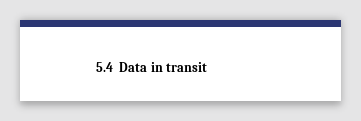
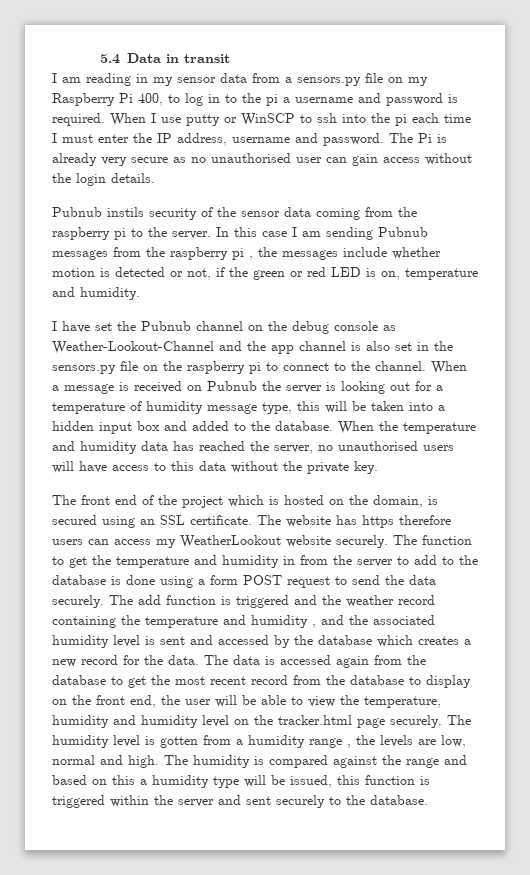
+ I am reading in my sensor data from a sensors.py file on my Raspberry Pi 400, to log in to the pi a username and password is required. When I use putty or WinSCP to ssh into the pi each time I must enter the IP address, username and password. The Pi is already very secure as no unauthorised user can gain access without the login details.
+ Pubnub instils security of the sensor data coming from the raspberry pi to the server. In this case I am sending Pubnub messages from the raspberry pi , the messages include whether motion is detected or not, if the green or red LED is on, temperature and humidity.
+ I have set the Pubnub channel on the debug console as Weather-Lookout-Channel and the app channel is also set in the sensors.py file on the raspberry pi to connect to the channel. When a message is received on Pubnub the server is looking out for a temperature of humidity message type, this will be taken into a hidden input box and added to the database. When the temperature and humidity data has reached the server, no unauthorised users will have access to this data without the private key.
+ The front end of the project which is hosted on the domain, is secured using an SSL certificate. The website has https therefore users can access my WeatherLookout website securely. The function to get the temperature and humidity in from the server to add to the database is done using a form POST request to send the data securely. The add function is triggered and the weather record containing the temperature and humidity , and the associated humidity level is sent and accessed by the database which creates a new record for the data. The data is accessed again from the database to get the most recent record from the database to display on the front end, the user will be able to view the temperature, humidity and humidity level on the tracker.html page securely. The humidity level is gotten from a humidity range , the levels are low, normal and high. The humidity is compared against the range and based on this a humidity type will be issued, this function is triggered within the server and sent securely to the database.

